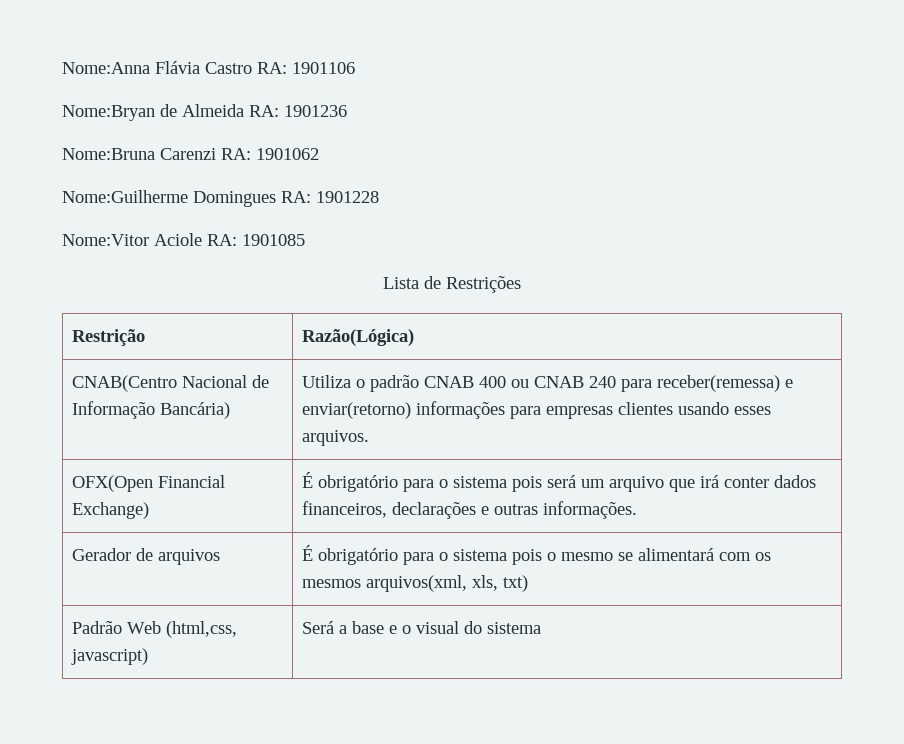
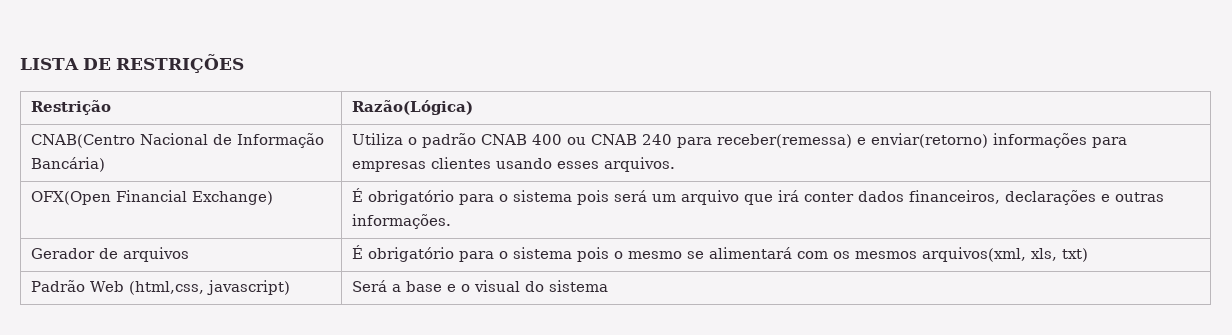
- Nome:Anna Flávia Castro RA: 1901106
- Nome:Bryan de Almeida RA: 1901236
- Nome:Bruna Carenzi RA: 1901062
- Nome:Guilherme Domingues RA: 1901228
- Nome:Vitor Aciole RA: 1901085
- Lista de Restrições
+ LISTA DE RESTRIÇÕES

